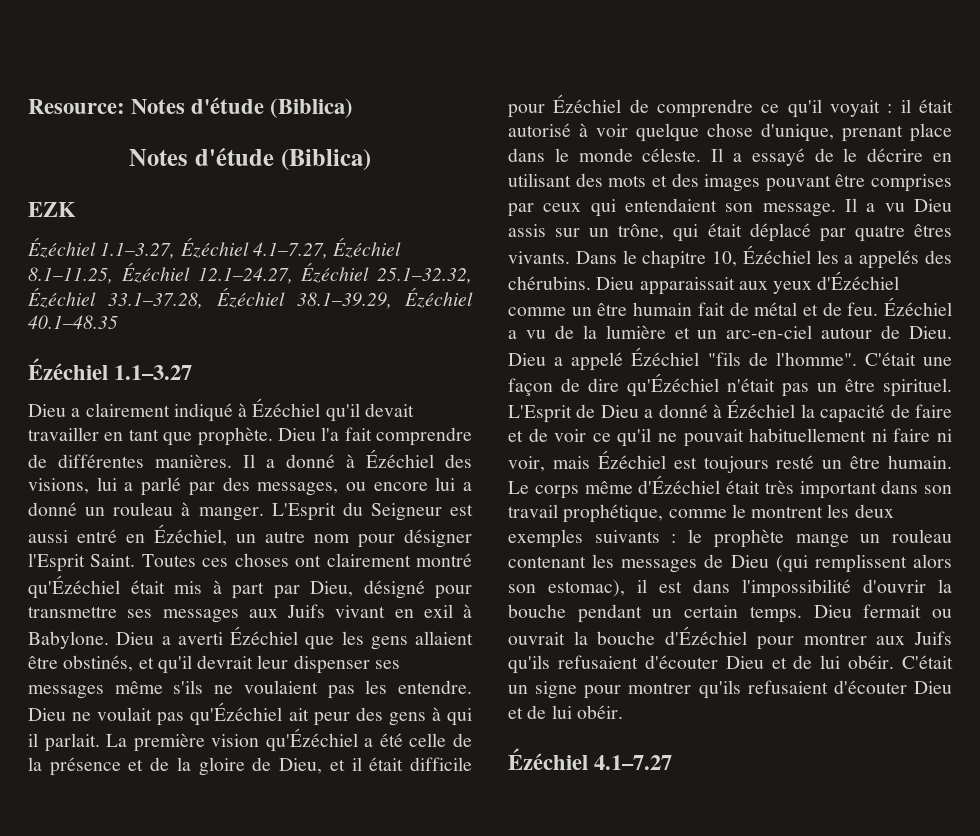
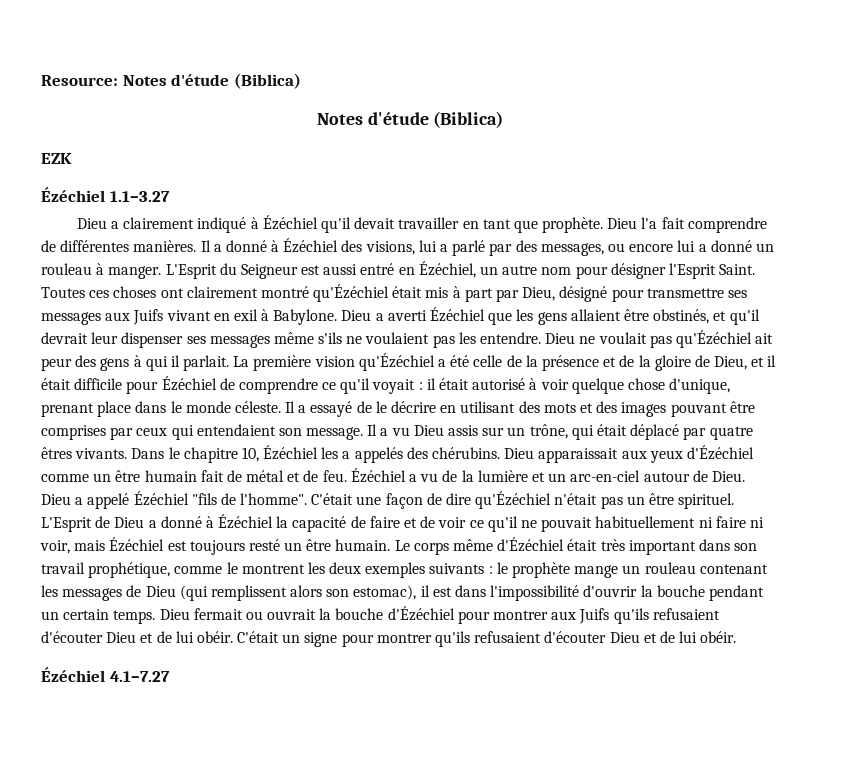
- Ézéchiel 1.1–3.27, Ézéchiel 4.1–7.27, Ézéchiel 8.1–11.25, Ézéchiel 12.1–24.27, Ézéchiel 25.1–32.32, Ézéchiel 33.1–37.28, Ézéchiel 38.1–39.29, Ézéchiel 40.1–48.35

